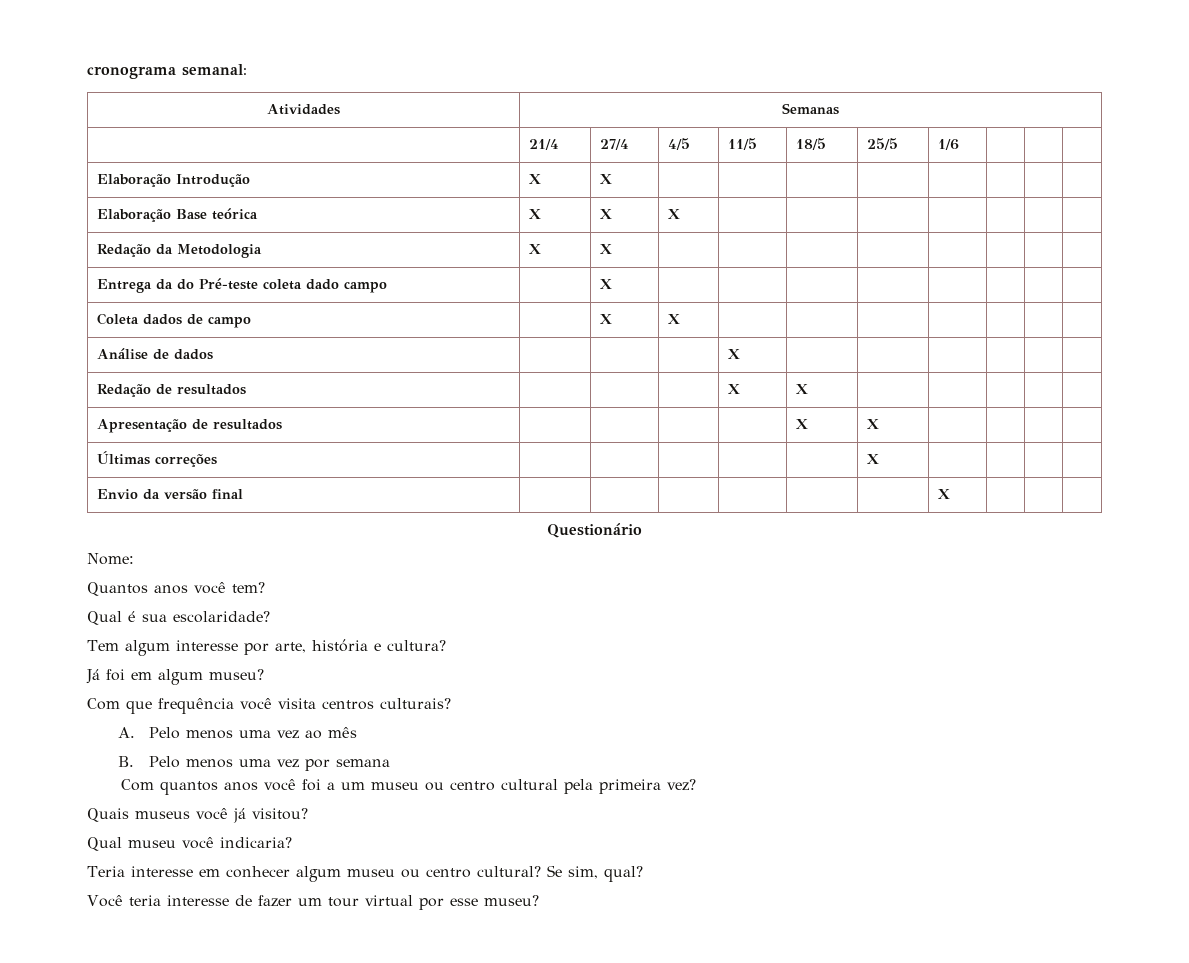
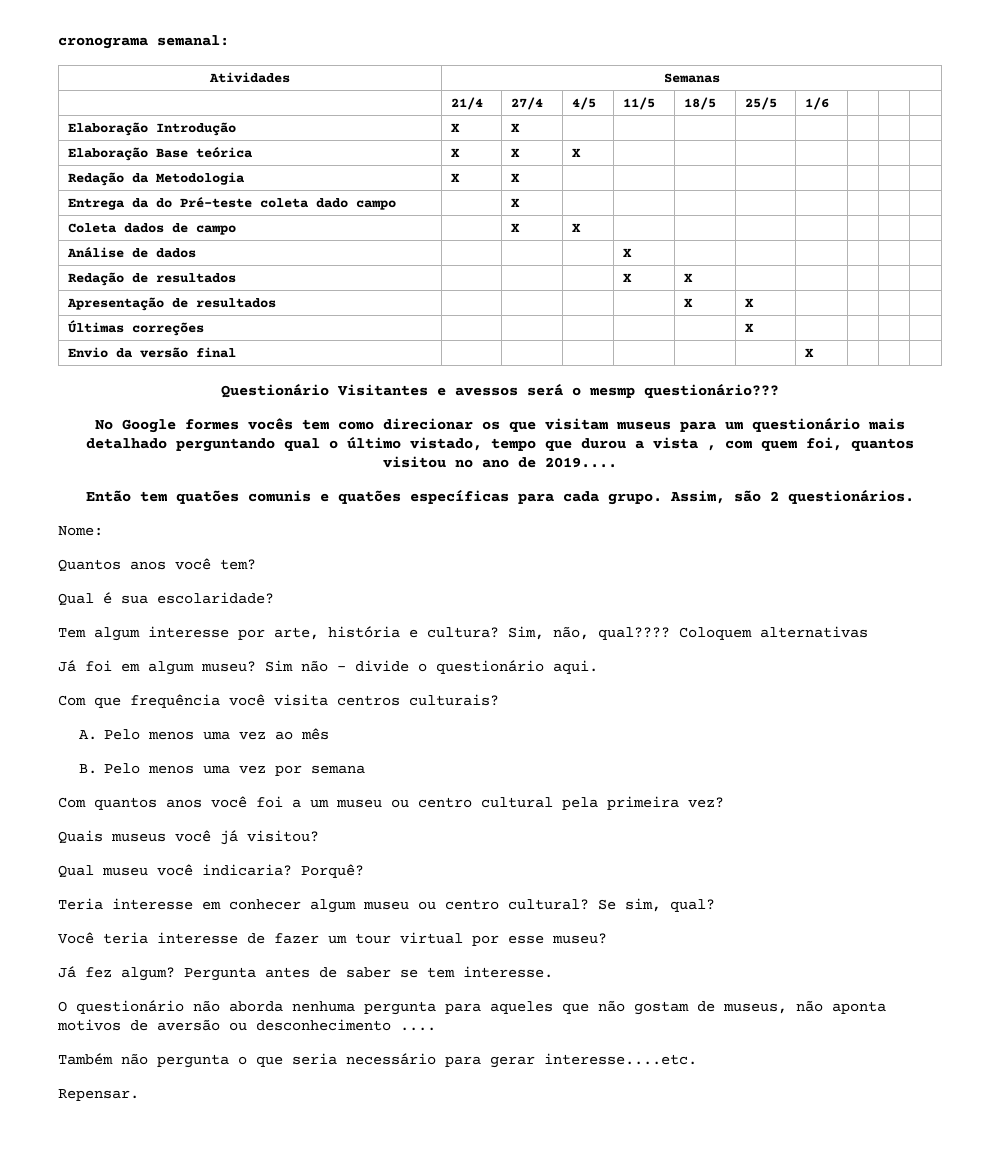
- Questionário
+ Questionário Visitantes e avessos será o mesmp questionário???
+ No Google formes vocês tem como direcionar os que visitam museus para um questionário mais detalhado perguntando qual o último vistado, tempo que durou a vista , com quem foi, quantos visitou no ano de 2019....
+ Então tem quatões comunis e quatões específicas para cada grupo. Assim, são 2 questionários.
+ Sim, não, qual???? Coloquem alternativas
+ Sim não - divide o questionário aqui.
+ Porquê?
+ Já fez algum? Pergunta antes de saber se tem interesse.
+ O questionário não aborda nenhuma pergunta para aqueles que não gostam de museus, não aponta motivos de aversão ou desconhecimento ....
+ Também não pergunta o que seria necessário para gerar interesse....etc.
+ Repensar.

